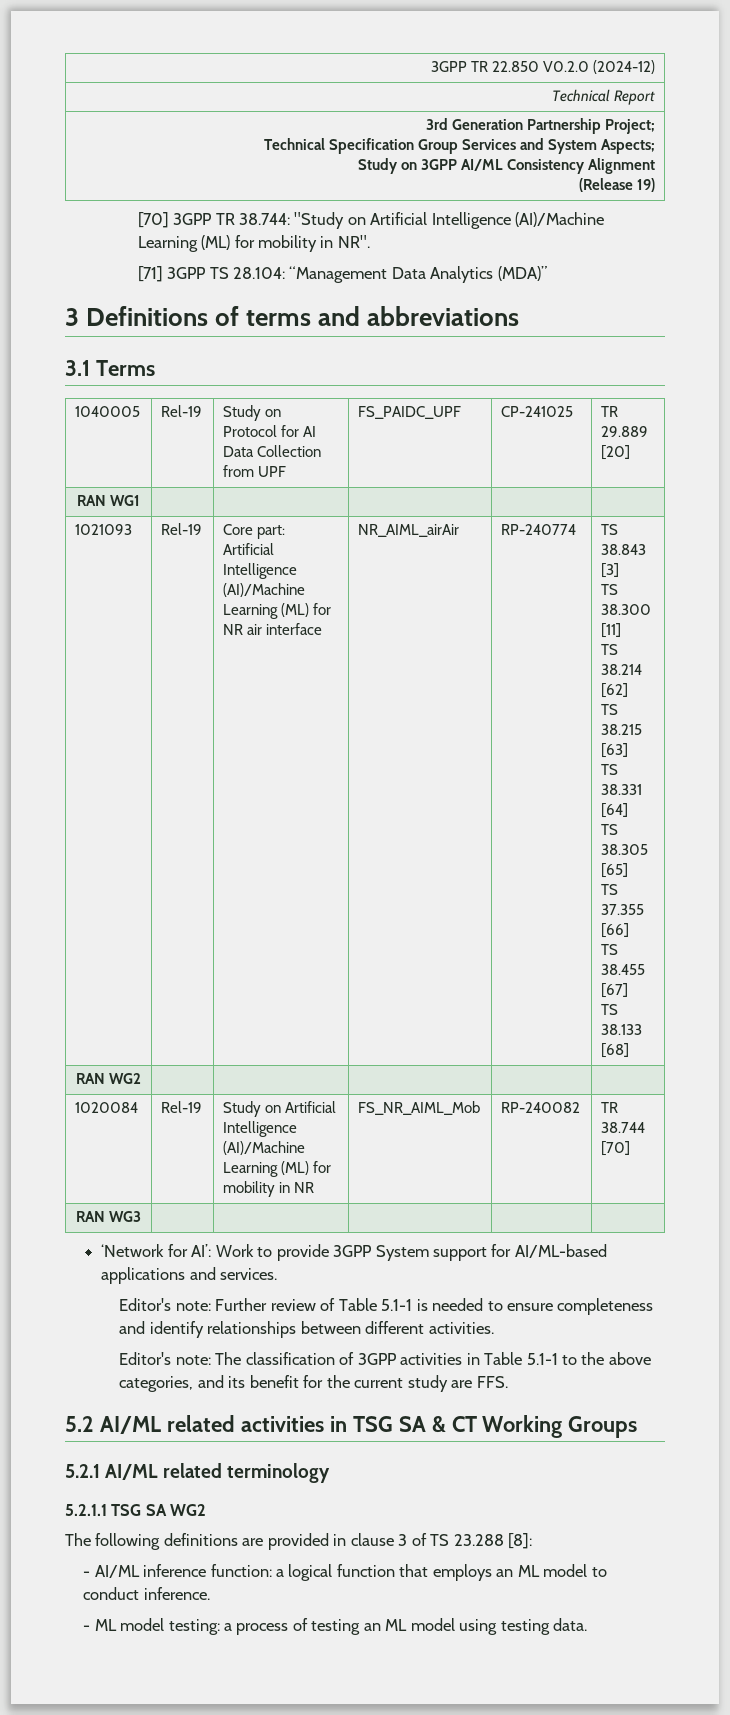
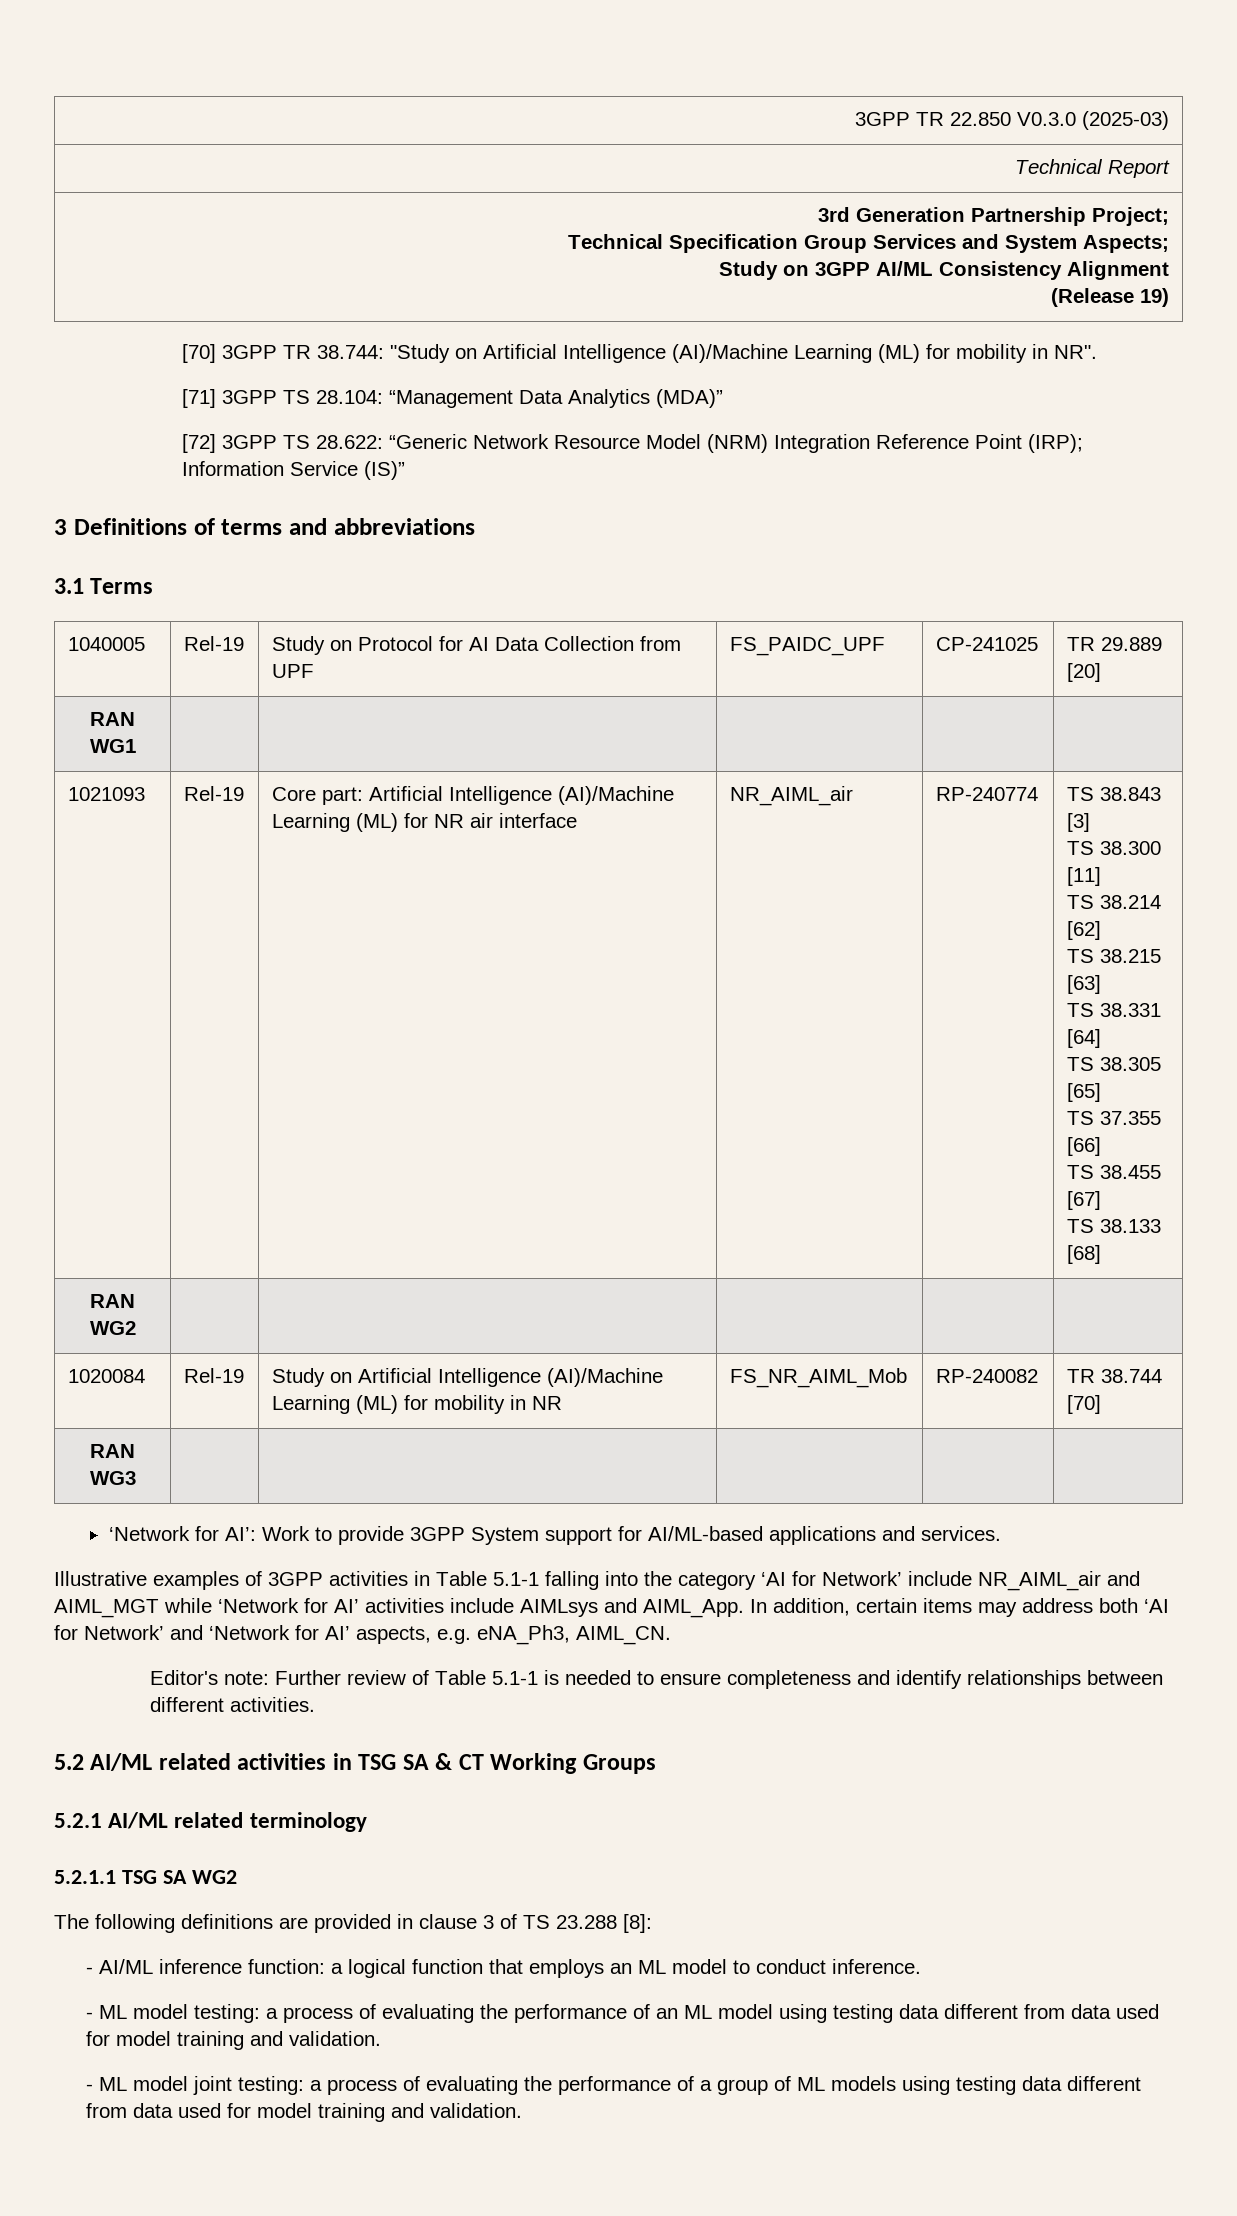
- 3GPP TR 22.850 V0.2.0 (2024-12)
+ 3GPP TR 22.850 V0.3.0 (2025-03)
+ [72] 3GPP TS 28.622: “Generic Network Resource Model (NRM) Integration Reference Point (IRP); Information Service (IS)”
- Core part: Artificial Intelligence (AI)/Machine Learning (ML) for NR air interface | NR_AIML_airAir
+ Core part: Artificial Intelligence (AI)/Machine Learning (ML) for NR air interface | NR_AIML_air
+ Illustrative examples of 3GPP activities in Table 5.1-1 falling into the category ‘AI for Network’ include NR_AIML_air and AIML_MGT while ‘Network for AI’ activities include AIMLsys and AIML_App. In addition, certain items may address both ‘AI for Network’ and ‘Network for AI’ aspects, e.g. eNA_Ph3, AIML_CN.
- Editor's note: The classification of 3GPP activities in Table 5.1-1 to the above categories, and its benefit for the current study are FFS.
- - ML model testing: a process of testing an ML model using testing data.
+ - ML model testing: a process of evaluating the performance of an ML model using testing data different from data used for model training and validation.
+ - ML model joint testing: a process of evaluating the performance of a group of ML models using testing data different from data used for model training and validation.

